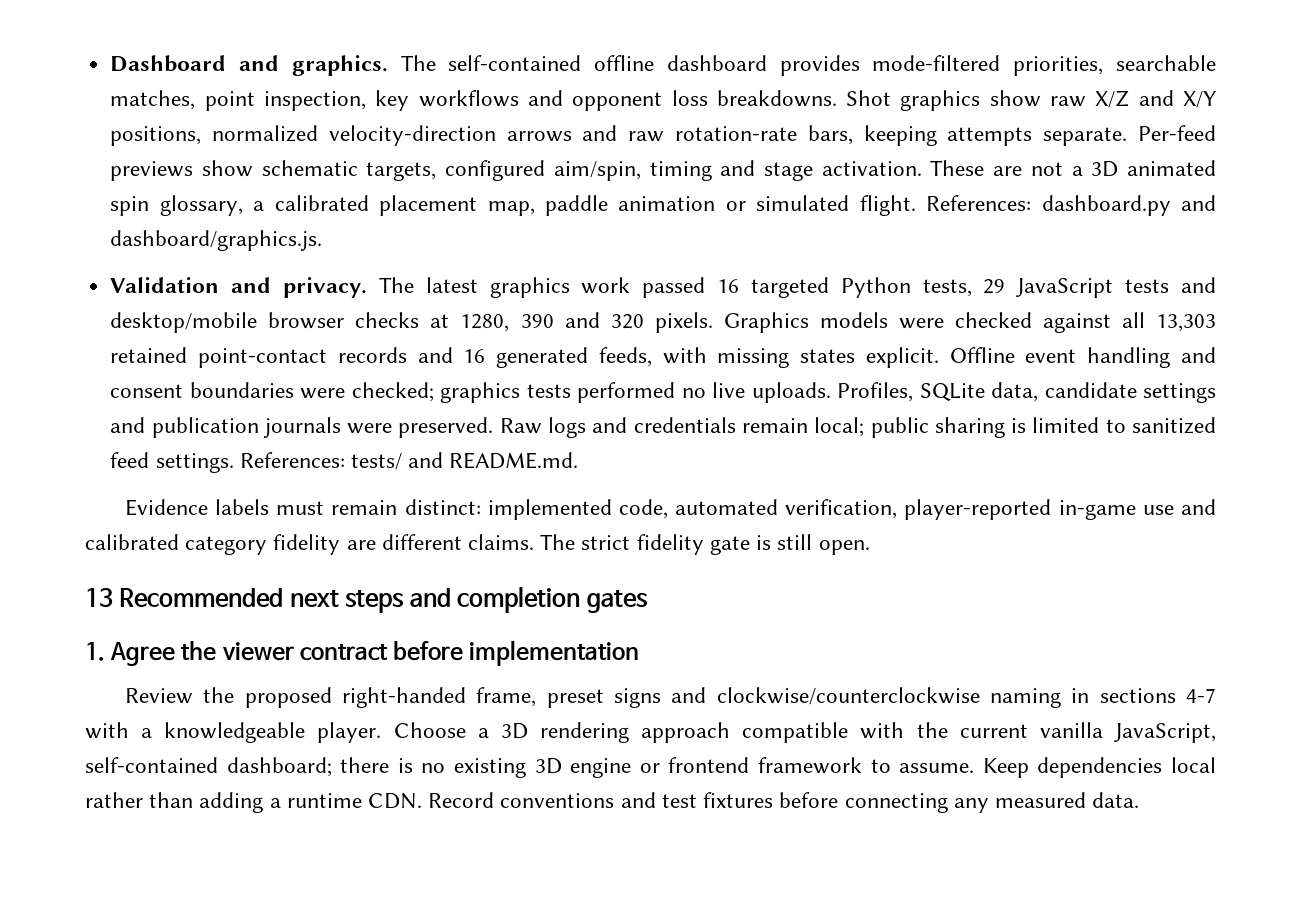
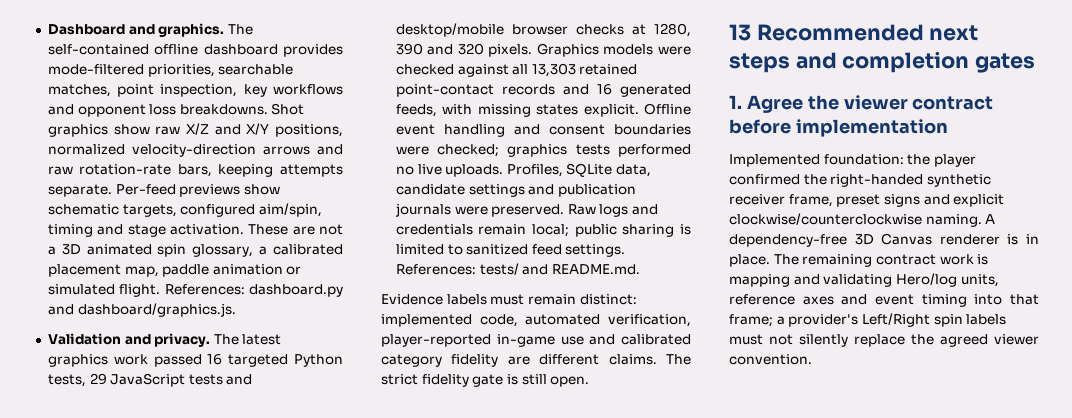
- Review the proposed right-handed frame, preset signs and clockwise/counterclockwise naming in sections 4-7 with a knowledgeable player. Choose a 3D rendering approach compatible with the current vanilla JavaScript, self-contained dashboard; there is no existing 3D engine or frontend framework to assume. Keep dependencies local rather than adding a runtime CDN. Record conventions and test fixtures before connecting any measured data.
+ Implemented foundation: the player confirmed the right-handed synthetic receiver frame, preset signs and explicit clockwise/counterclockwise naming. A dependency-free 3D Canvas renderer is in place. The remaining contract work is mapping and validating Hero/log units, reference axes and event timing into that frame; a provider's Left/Right spin labels must not silently replace the agreed viewer convention.

